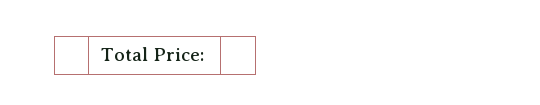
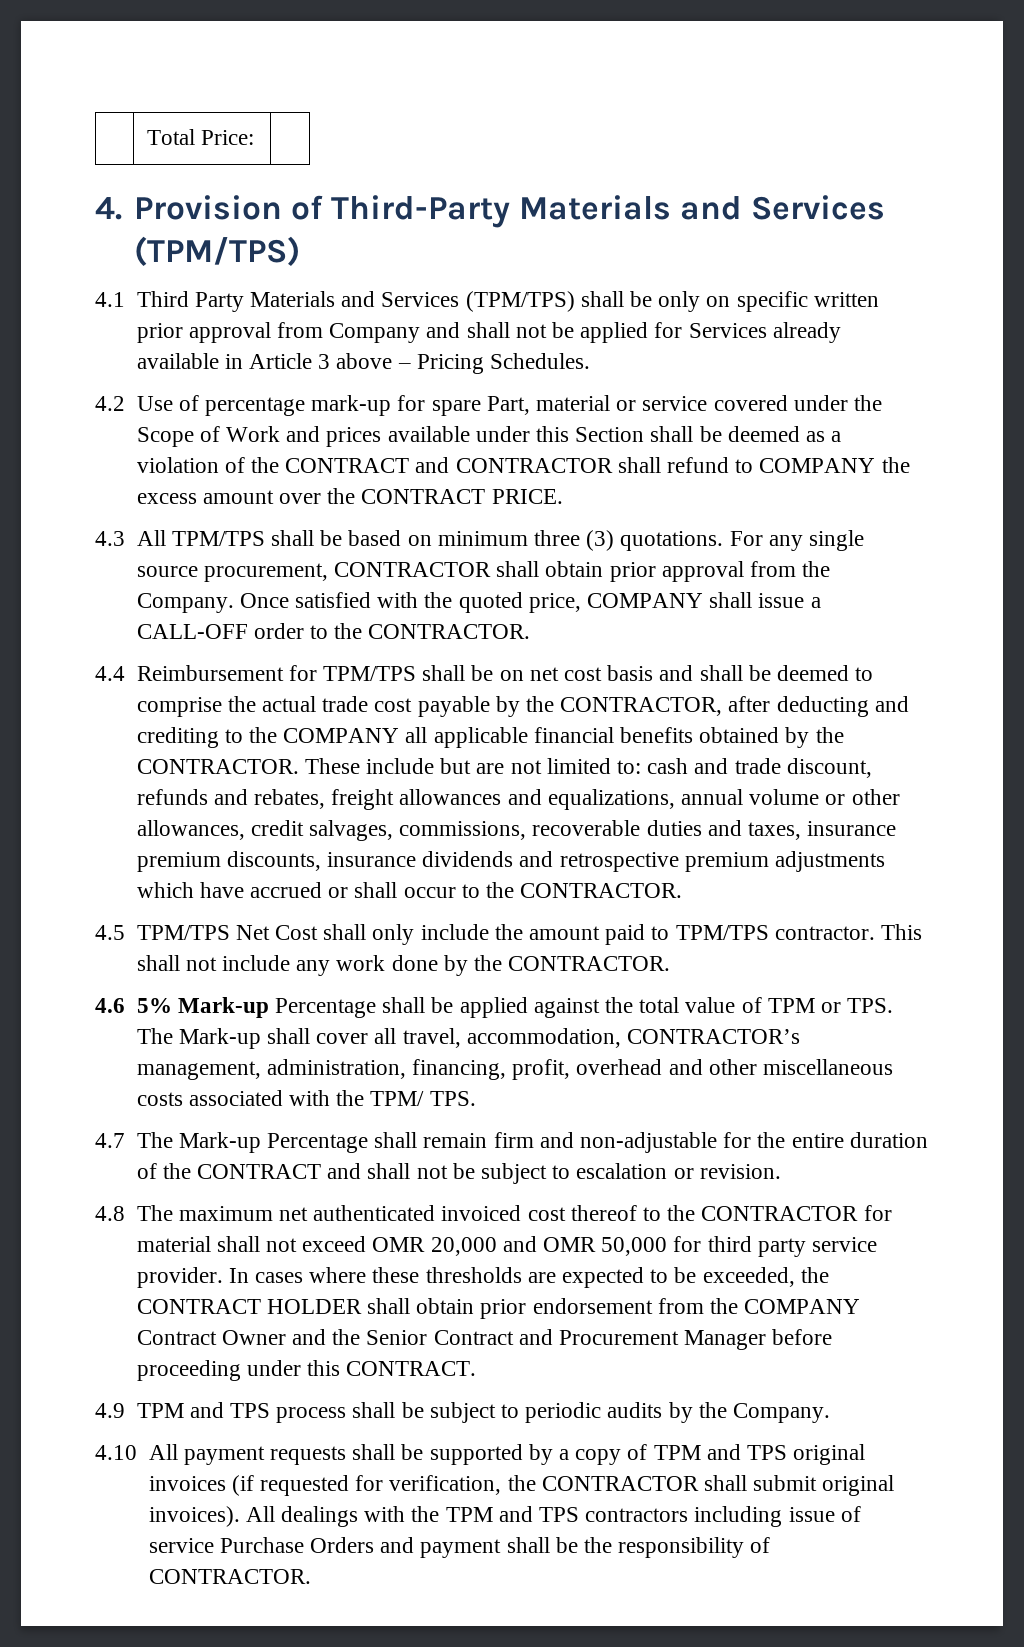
+ 4. Provision of Third-Party Materials and Services (TPM/TPS)
+ 4.1 Third Party Materials and Services (TPM/TPS) shall be only on specific written prior approval from Company and shall not be applied for Services already available in Article 3 above – Pricing Schedules.
+ 4.2 Use of percentage mark-up for spare Part, material or service covered under the Scope of Work and prices available under this Section shall be deemed as a violation of the CONTRACT and CONTRACTOR shall refund to COMPANY the excess amount over the CONTRACT PRICE.
+ 4.3 All TPM/TPS shall be based on minimum three (3) quotations. For any single source procurement, CONTRACTOR shall obtain prior approval from the Company. Once satisfied with the quoted price, COMPANY shall issue a CALL-OFF order to the CONTRACTOR.
+ 4.4 Reimbursement for TPM/TPS shall be on net cost basis and shall be deemed to comprise the actual trade cost payable by the CONTRACTOR, after deducting and crediting to the COMPANY all applicable financial benefits obtained by the CONTRACTOR. These include but are not limited to: cash and trade discount, refunds and rebates, freight allowances and equalizations, annual volume or other allowances, credit salvages, commissions, recoverable duties and taxes, insurance premium discounts, insurance dividends and retrospective premium adjustments which have accrued or shall occur to the CONTRACTOR.
+ 4.5 TPM/TPS Net Cost shall only include the amount paid to TPM/TPS contractor. This shall not include any work done by the CONTRACTOR.
+ 4.6 5% Mark-up Percentage shall be applied against the total value of TPM or TPS. The Mark-up shall cover all travel, accommodation, CONTRACTOR’s management, administration, financing, profit, overhead and other miscellaneous costs associated with the TPM/ TPS.
+ 4.7 The Mark-up Percentage shall remain firm and non-adjustable for the entire duration of the CONTRACT and shall not be subject to escalation or revision.
+ 4.8 The maximum net authenticated invoiced cost thereof to the CONTRACTOR for material shall not exceed OMR 20,000 and OMR 50,000 for third party service provider. In cases where these thresholds are expected to be exceeded, the CONTRACT HOLDER shall obtain prior endorsement from the COMPANY Contract Owner and the Senior Contract and Procurement Manager before proceeding under this CONTRACT.
+ 4.9 TPM and TPS process shall be subject to periodic audits by the Company.
+ 4.10 All payment requests shall be supported by a copy of TPM and TPS original invoices (if requested for verification, the CONTRACTOR shall submit original invoices). All dealings with the TPM and TPS contractors including issue of service Purchase Orders and payment shall be the responsibility of CONTRACTOR.

